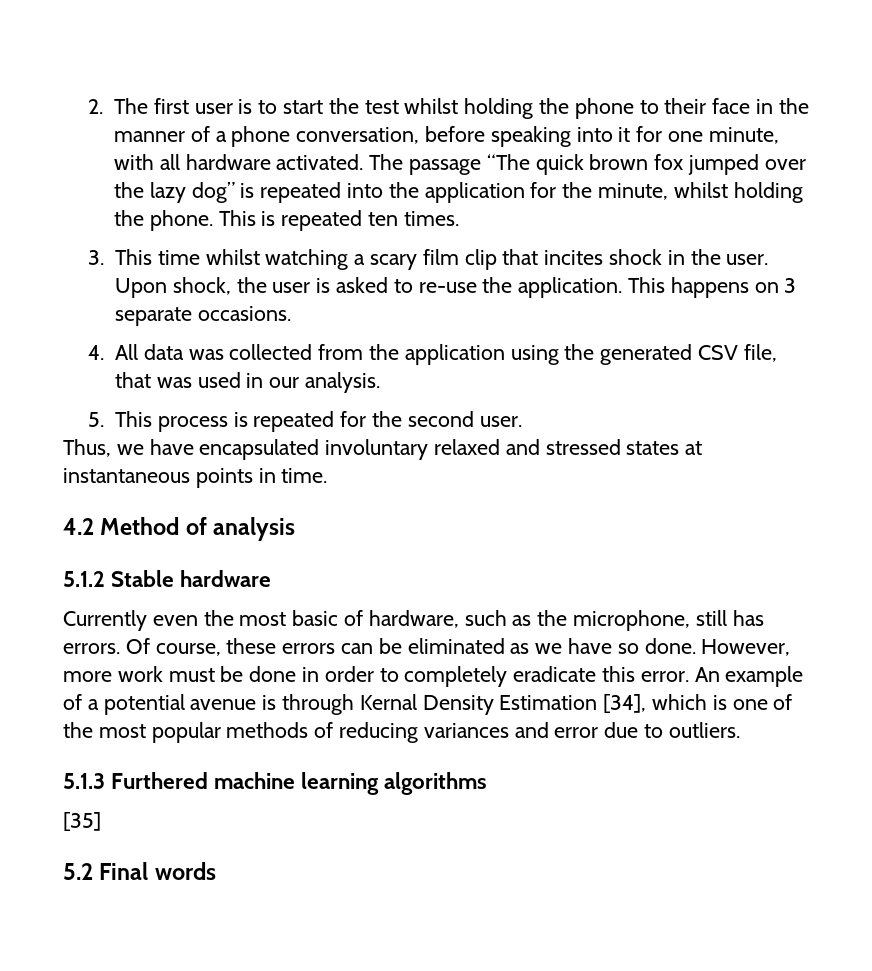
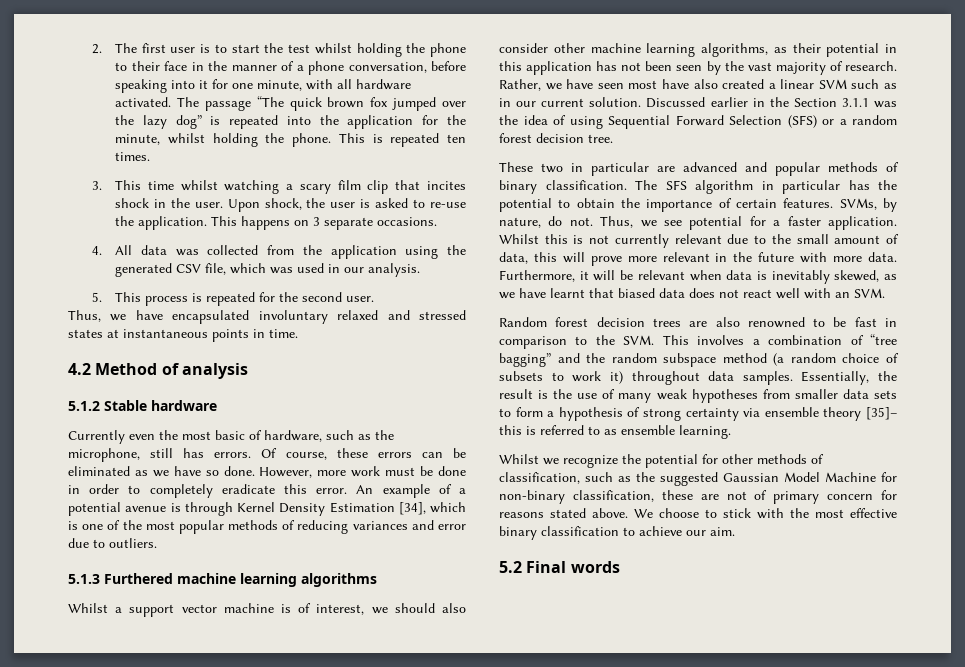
- 4. All data was collected from the application using the generated CSV file, that was used in our analysis.
+ 4. All data was collected from the application using the generated CSV file, which was used in our analysis.
- An example of a potential avenue is through Kernal Density Estimation [34], which is one of the most popular methods of reducing variances and error due to outliers.
+ An example of a potential avenue is through Kernel Density Estimation [34], which is one of the most popular methods of reducing variances and error due to outliers.
- [35]
+ Whilst a support vector machine is of interest, we should also consider other machine learning algorithms, as their potential in this application has not been seen by the vast majority of research. Rather, we have seen most have also created a linear SVM such as in our current solution. Discussed earlier in the Section 3.1.1 was the idea of using Sequential Forward Selection (SFS) or a random forest decision tree.
+ These two in particular are advanced and popular methods of binary classification. The SFS algorithm in particular has the potential to obtain the importance of certain features. SVMs, by nature, do not. Thus, we see potential for a faster application. Whilst this is not currently relevant due to the small amount of data, this will prove more relevant in the future with more data. Furthermore, it will be relevant when data is inevitably skewed, as we have learnt that biased data does not react well with an SVM.
+ Random forest decision trees are also renowned to be fast in comparison to the SVM. This involves a combination of “tree bagging” and the random subspace method (a random choice of subsets to work it) throughout data samples. Essentially, the result is the use of many weak hypotheses from smaller data sets to form a hypothesis of strong certainty via ensemble theory [35]– this is referred to as ensemble learning.
+ Whilst we recognize the potential for other methods of classification, such as the suggested Gaussian Model Machine for non-binary classification, these are not of primary concern for reasons stated above. We choose to stick with the most effective binary classification to achieve our aim.

